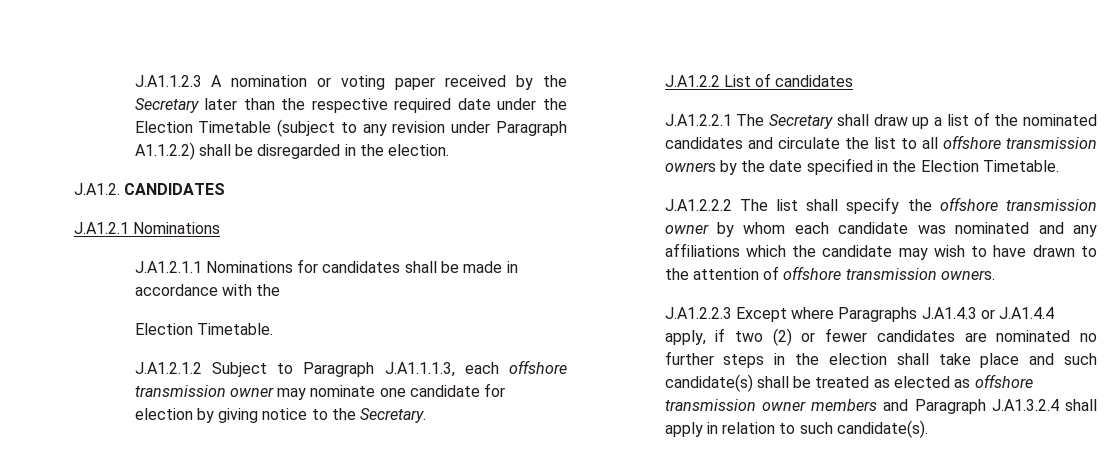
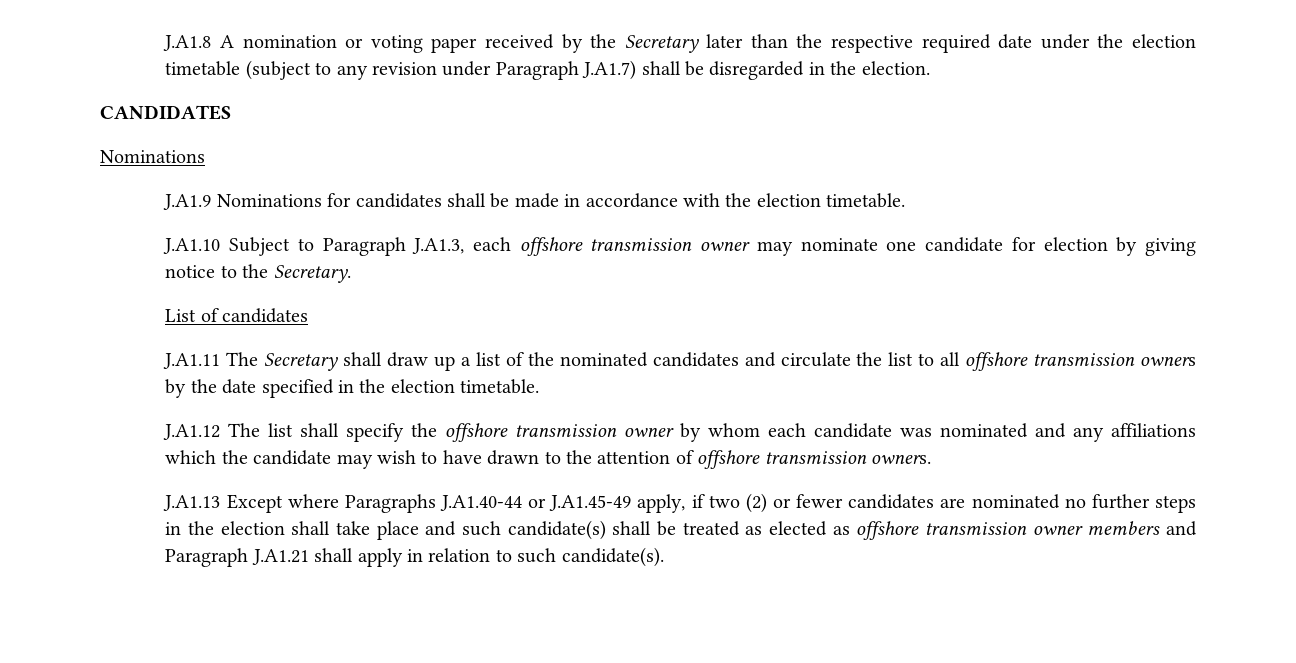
- J.A1.1.2.3 A nomination or voting paper received by the Secretary later than the respective required date under the Election Timetable (subject to any revision under Paragraph A1.1.2.2) shall be disregarded in the election.
+ J.A1.8 A nomination or voting paper received by the Secretary later than the respective required date under the election timetable (subject to any revision under Paragraph J.A1.7) shall be disregarded in the election.
- J.A1.2. CANDIDATES
- J.A1.2.1 Nominations
+ CANDIDATES
+ Nominations
- J.A1.2.1.1 Nominations for candidates shall be made in accordance with the
- Election Timetable.
- J.A1.2.1.2 Subject to Paragraph J.A1.1.1.3, each offshore transmission owner may nominate one candidate for election by giving notice to the Secretary.
+ J.A1.9 Nominations for candidates shall be made in accordance with the election timetable.
+ J.A1.10 Subject to Paragraph J.A1.3, each offshore transmission owner may nominate one candidate for election by giving notice to the Secretary.
- J.A1.2.2 List of candidates
+ List of candidates
- J.A1.2.2.1 The Secretary shall draw up a list of the nominated candidates and circulate the list to all offshore transmission owners by the date specified in the Election Timetable.
- J.A1.2.2.2 The list shall specify the offshore transmission owner by whom each candidate was nominated and any affiliations which the candidate may wish to have drawn to the attention of offshore transmission owners.
+ J.A1.11 The Secretary shall draw up a list of the nominated candidates and circulate the list to all offshore transmission owners by the date specified in the election timetable.
+ J.A1.12 The list shall specify the offshore transmission owner by whom each candidate was nominated and any affiliations which the candidate may wish to have drawn to the attention of offshore transmission owners.
- J.A1.2.2.3 Except where Paragraphs J.A1.4.3 or J.A1.4.4 apply, if two (2) or fewer candidates are nominated no further steps in the election shall take place and such candidate(s) shall be treated as elected as offshore transmission owner members and Paragraph J.A1.3.2.4 shall apply in relation to such candidate(s).
+ J.A1.13 Except where Paragraphs J.A1.40-44 or J.A1.45-49 apply, if two (2) or fewer candidates are nominated no further steps in the election shall take place and such candidate(s) shall be treated as elected as offshore transmission owner members and Paragraph J.A1.21 shall apply in relation to such candidate(s).

